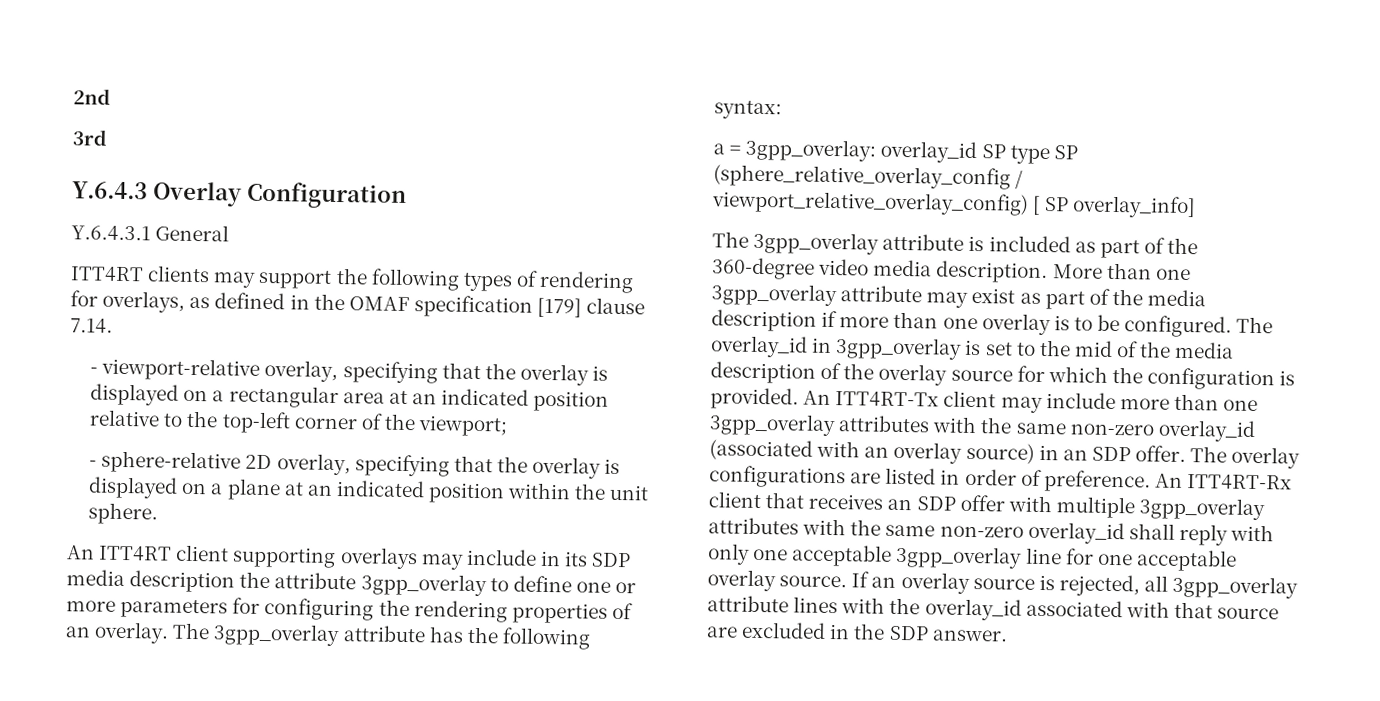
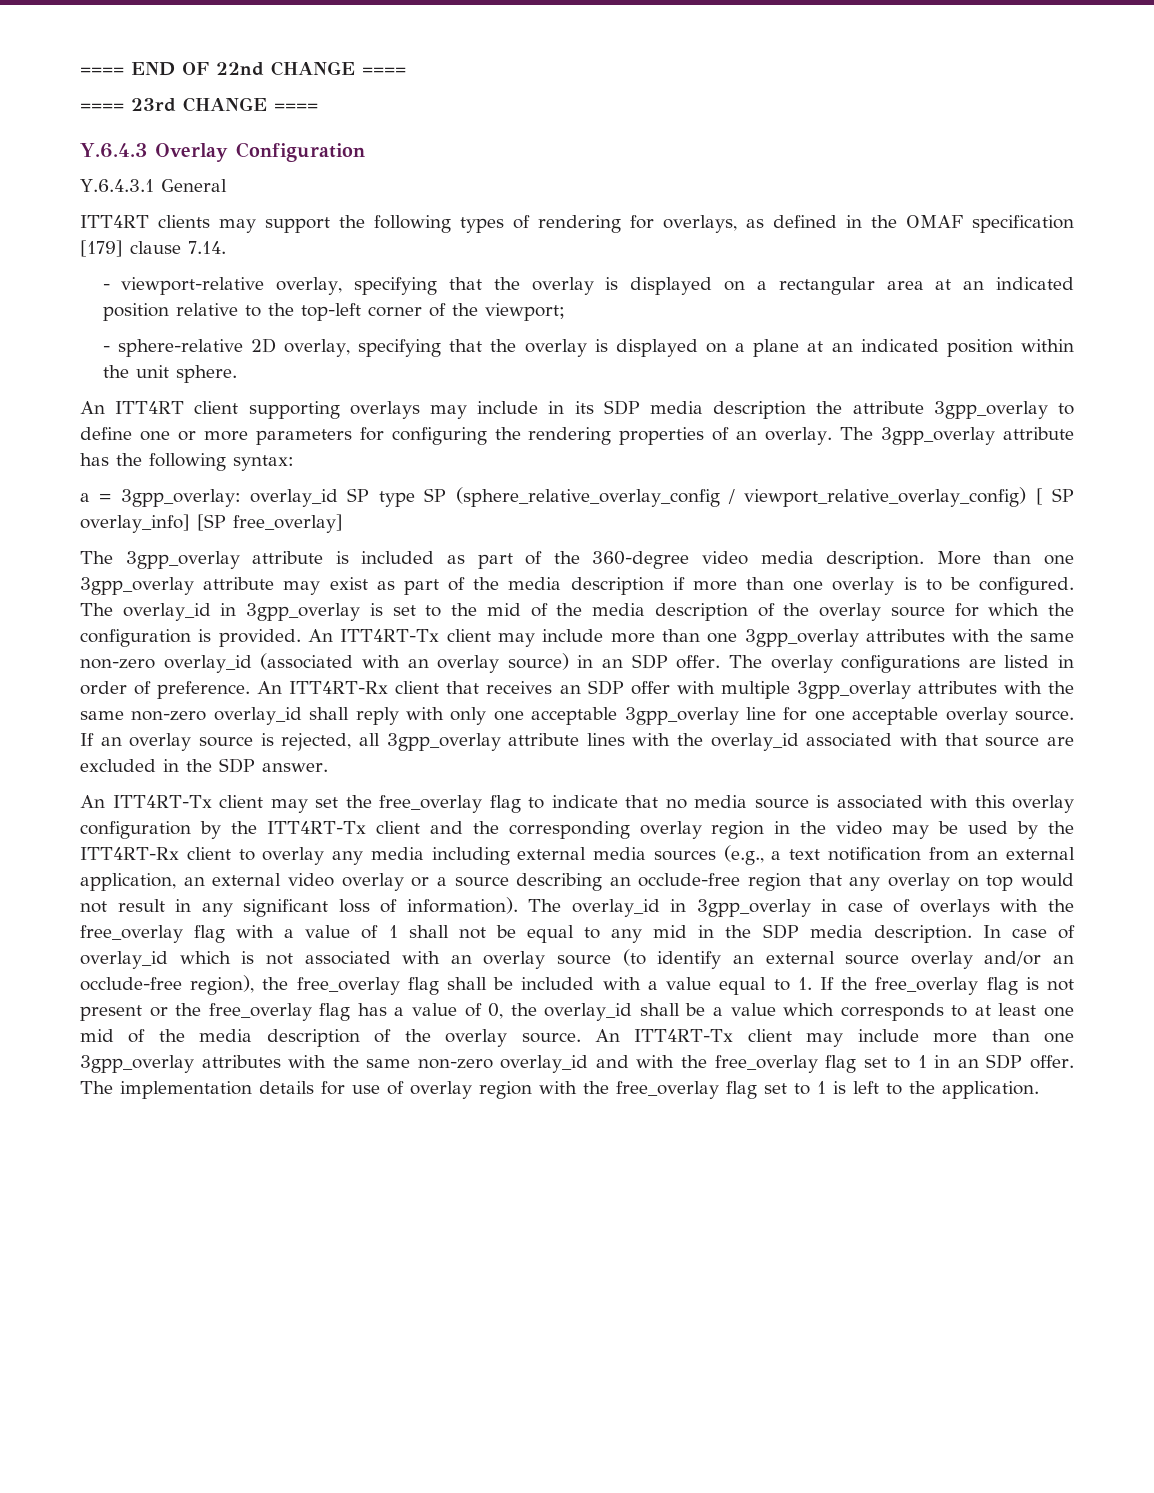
- 2nd
- 3rd
+ ==== END OF 22nd CHANGE ====
+ ==== 23rd CHANGE ====
- a = 3gpp_overlay: overlay_id SP type SP (sphere_relative_overlay_config / viewport_relative_overlay_config) [ SP overlay_info]
+ a = 3gpp_overlay: overlay_id SP type SP (sphere_relative_overlay_config / viewport_relative_overlay_config) [ SP overlay_info] [SP free_overlay]
+ An ITT4RT-Tx client may set the free_overlay flag to indicate that no media source is associated with this overlay configuration by the ITT4RT-Tx client and the corresponding overlay region in the video may be used by the ITT4RT-Rx client to overlay any media including external media sources (e.g., a text notification from an external application, an external video overlay or a source describing an occlude-free region that any overlay on top would not result in any significant loss of information). The overlay_id in 3gpp_overlay in case of overlays with the free_overlay flag with a value of 1 shall not be equal to any mid in the SDP media description. In case of overlay_id which is not associated with an overlay source (to identify an external source overlay and/or an occlude-free region), the free_overlay flag shall be included with a value equal to 1. If the free_overlay flag is not present or the free_overlay flag has a value of 0, the overlay_id shall be a value which corresponds to at least one mid of the media description of the overlay source. An ITT4RT-Tx client may include more than one 3gpp_overlay attributes with the same non-zero overlay_id and with the free_overlay flag set to 1 in an SDP offer. The implementation details for use of overlay region with the free_overlay flag set to 1 is left to the application.

